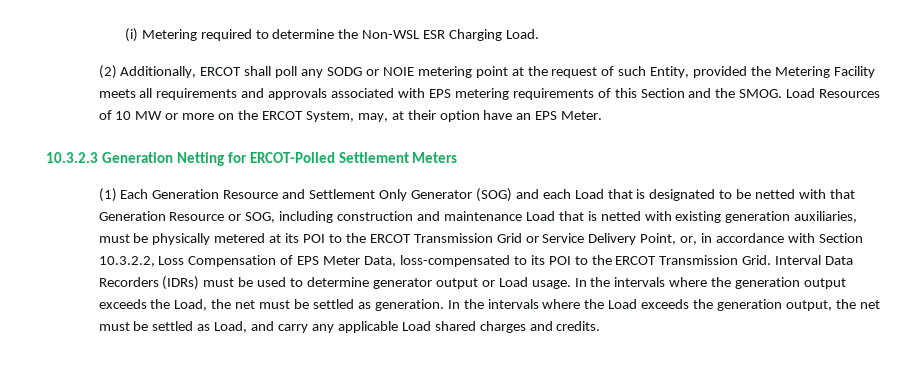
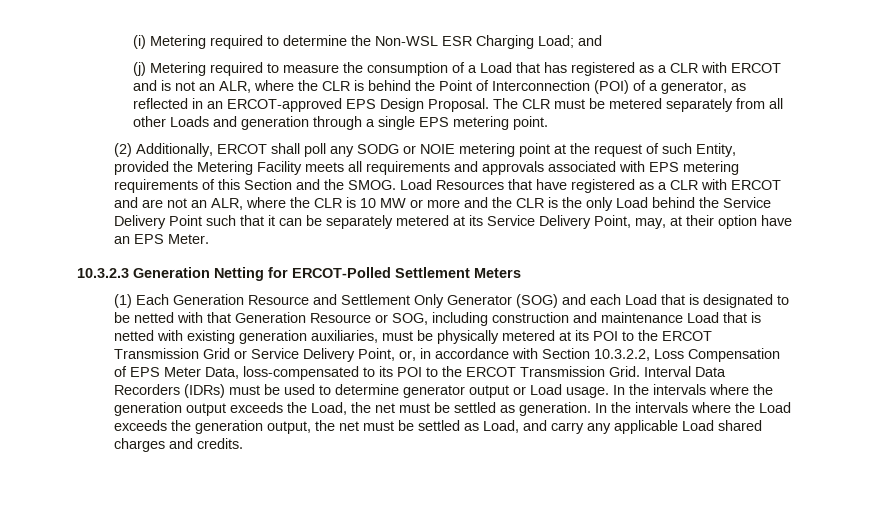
- (i) Metering required to determine the Non-WSL ESR Charging Load.
+ (i) Metering required to determine the Non-WSL ESR Charging Load; and
+ (j) Metering required to measure the consumption of a Load that has registered as a CLR with ERCOT and is not an ALR, where the CLR is behind the Point of Interconnection (POI) of a generator, as reflected in an ERCOT-approved EPS Design Proposal. The CLR must be metered separately from all other Loads and generation through a single EPS metering point.
- Load Resources of 10 MW or more on the ERCOT System, may, at their option have an EPS Meter.
+ Load Resources that have registered as a CLR with ERCOT and are not an ALR, where the CLR is 10 MW or more and the CLR is the only Load behind the Service Delivery Point such that it can be separately metered at its Service Delivery Point, may, at their option have an EPS Meter.

